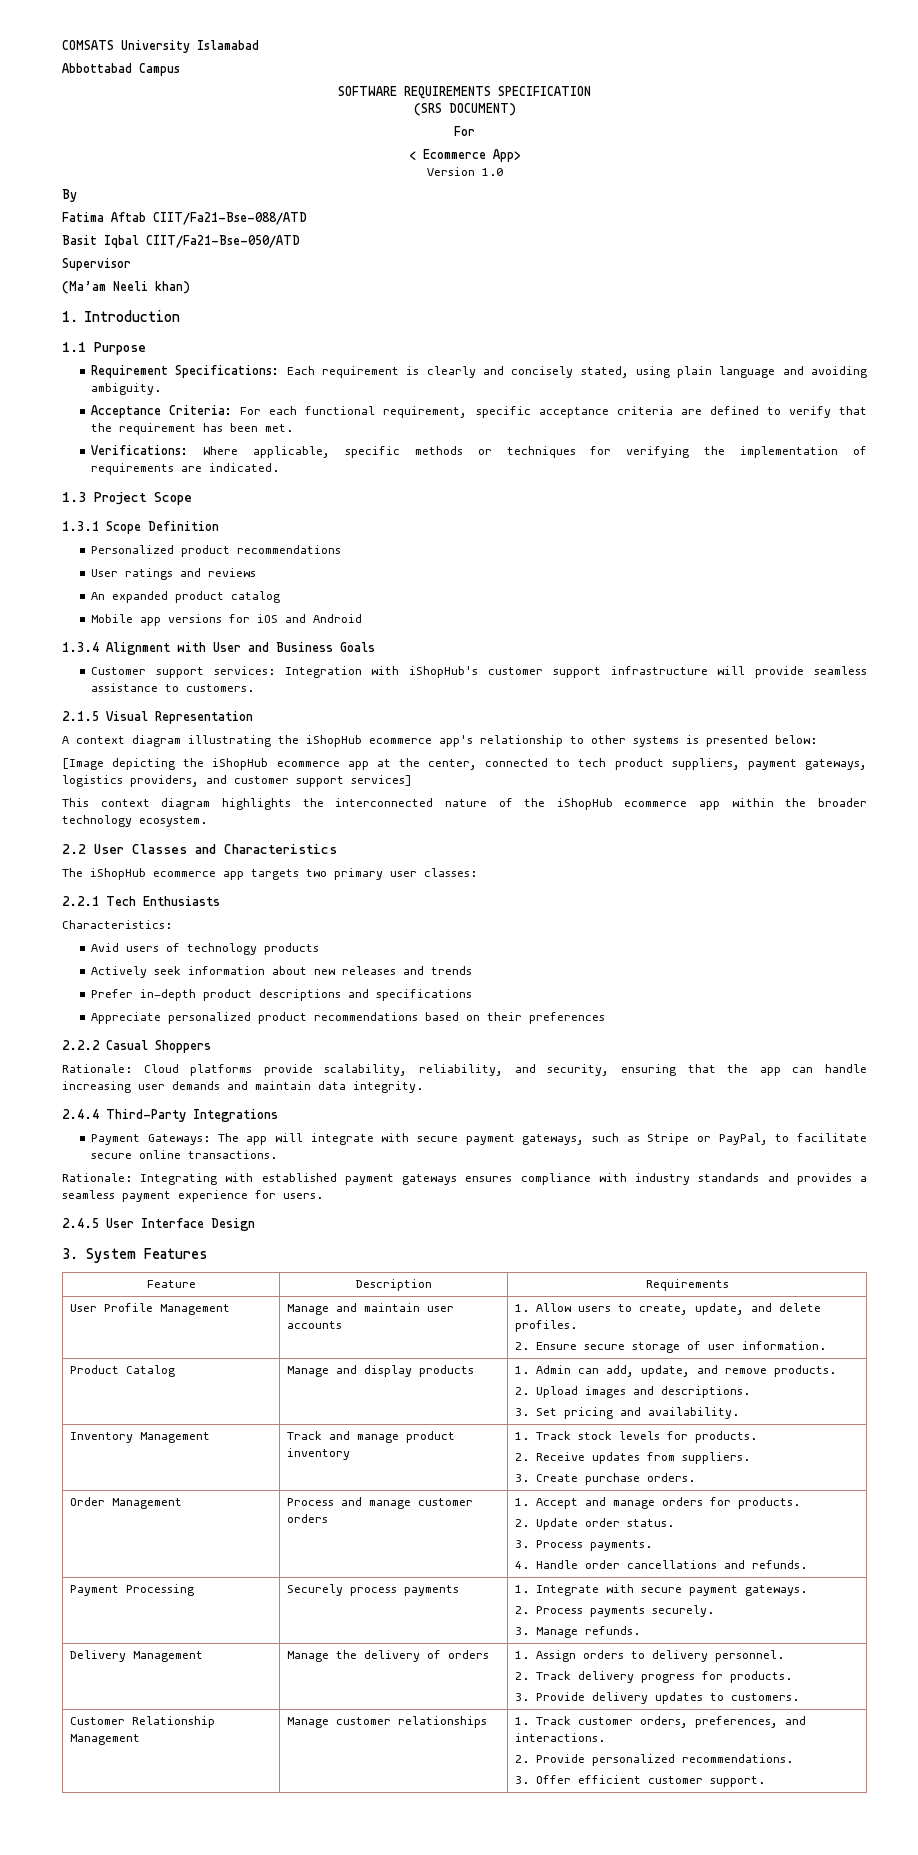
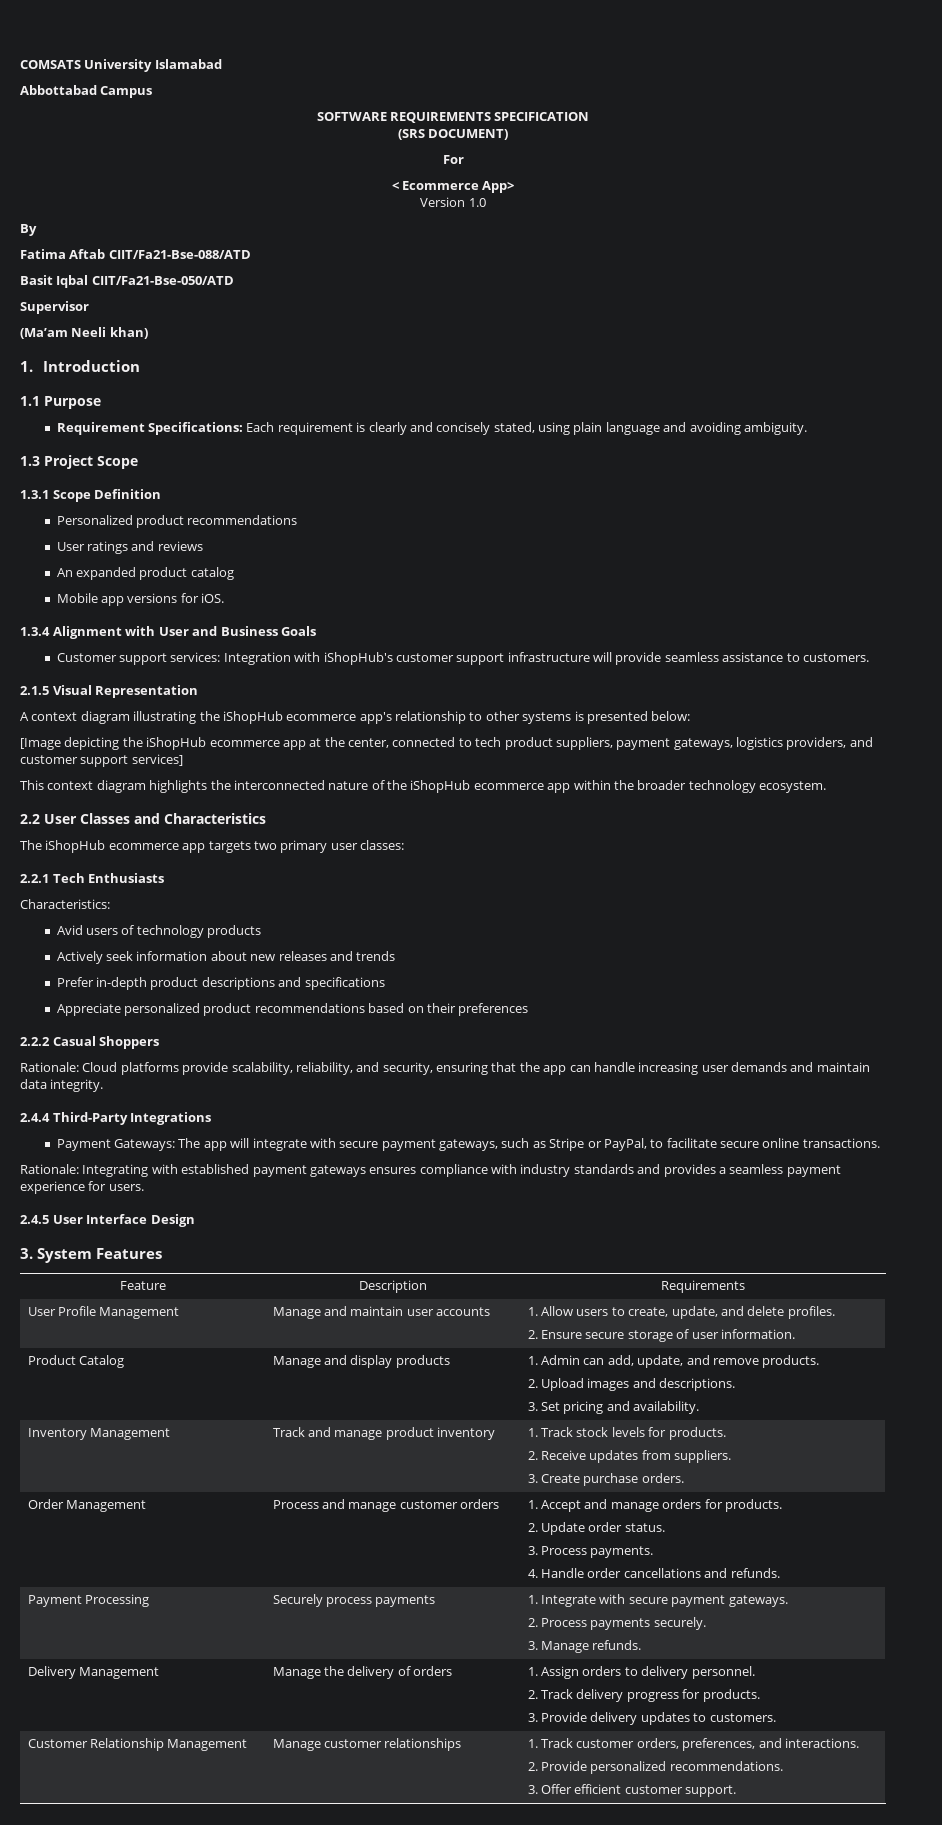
- Acceptance Criteria: For each functional requirement, specific acceptance criteria are defined to verify that the requirement has been met.
- Verifications: Where applicable, specific methods or techniques for verifying the implementation of requirements are indicated.
- Mobile app versions for iOS and Android
+ Mobile app versions for iOS.

